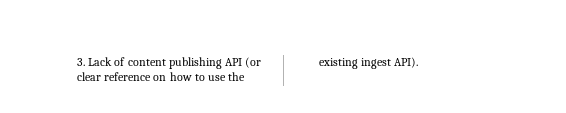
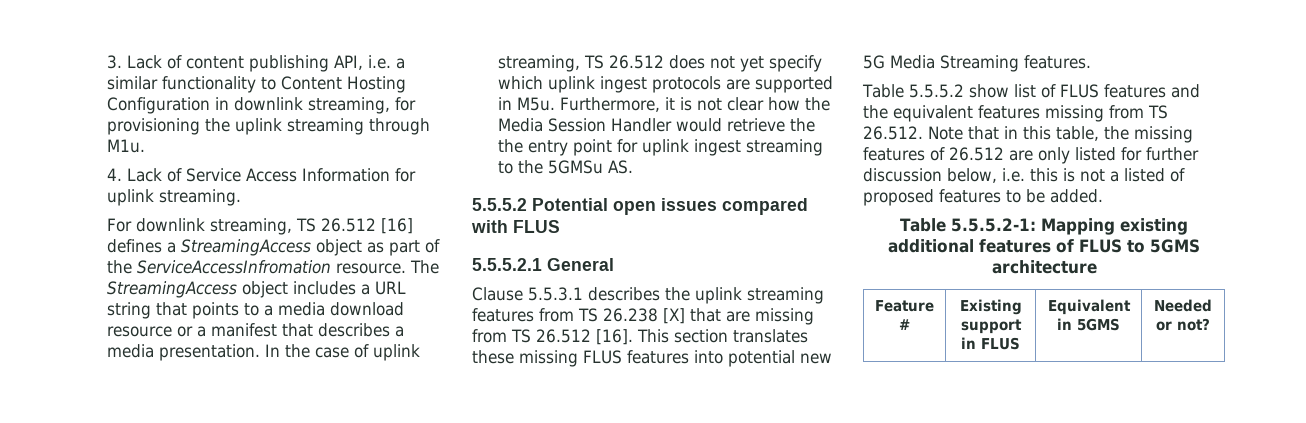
- 3. Lack of content publishing API (or clear reference on how to use the existing ingest API).
+ 3. Lack of content publishing API, i.e. a similar functionality to Content Hosting Configuration in downlink streaming, for provisioning the uplink streaming through M1u.
+ 4. Lack of Service Access Information for uplink streaming.
+ For downlink streaming, TS 26.512 [16] defines a StreamingAccess object as part of the ServiceAccessInfromation resource. The StreamingAccess object includes a URL string that points to a media download resource or a manifest that describes a media presentation. In the case of uplink streaming, TS 26.512 does not yet specify which uplink ingest protocols are supported in M5u. Furthermore, it is not clear how the Media Session Handler would retrieve the the entry point for uplink ingest streaming to the 5GMSu AS.
+ 5.5.5.2 Potential open issues compared with FLUS
+ 5.5.5.2.1 General
+ Clause 5.5.3.1 describes the uplink streaming features from TS 26.238 [X] that are missing from TS 26.512 [16]. This section translates these missing FLUS features into potential new 5G Media Streaming features.
+ Table 5.5.5.2 show list of FLUS features and the equivalent features missing from TS 26.512. Note that in this table, the missing features of 26.512 are only listed for further discussion below, i.e. this is not a listed of proposed features to be added.
+ Table 5.5.5.2-1: Mapping existing additional features of FLUS to 5GMS architecture
+ Feature # | Existing support in FLUS | Equivalent in 5GMS | Needed or not?

